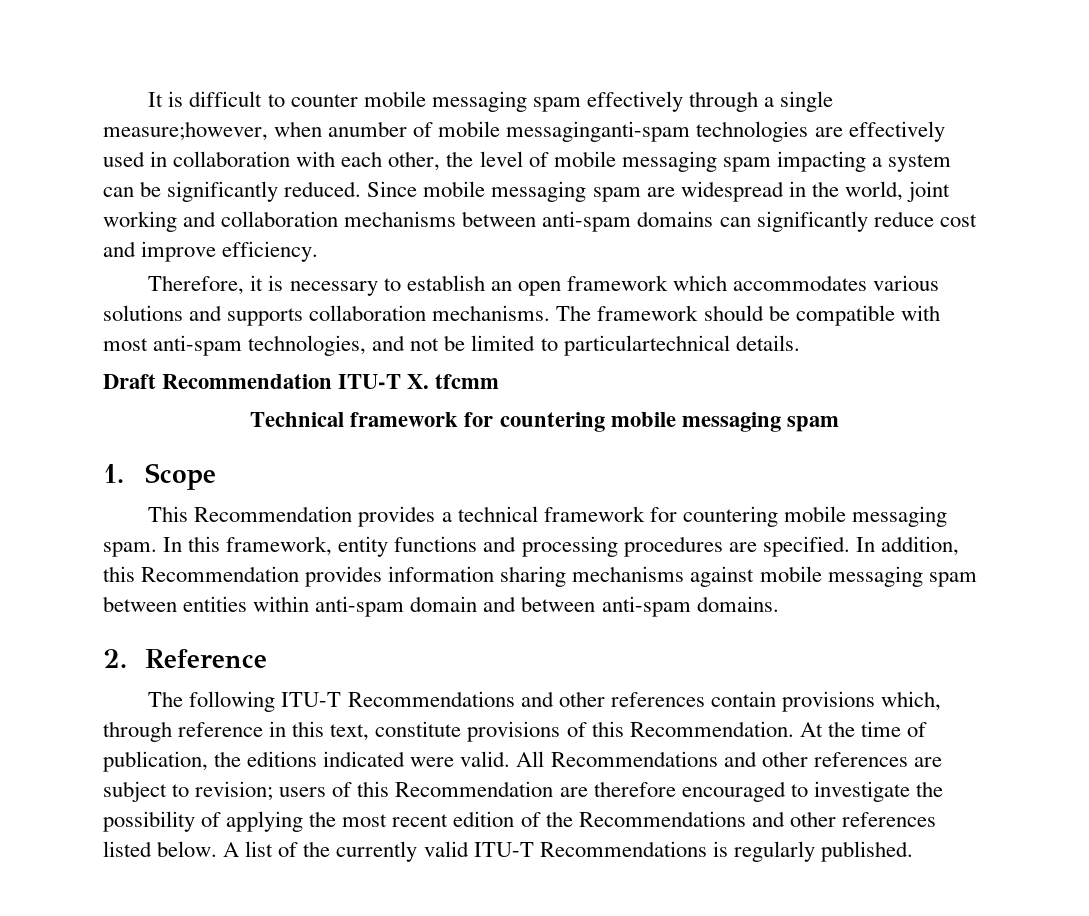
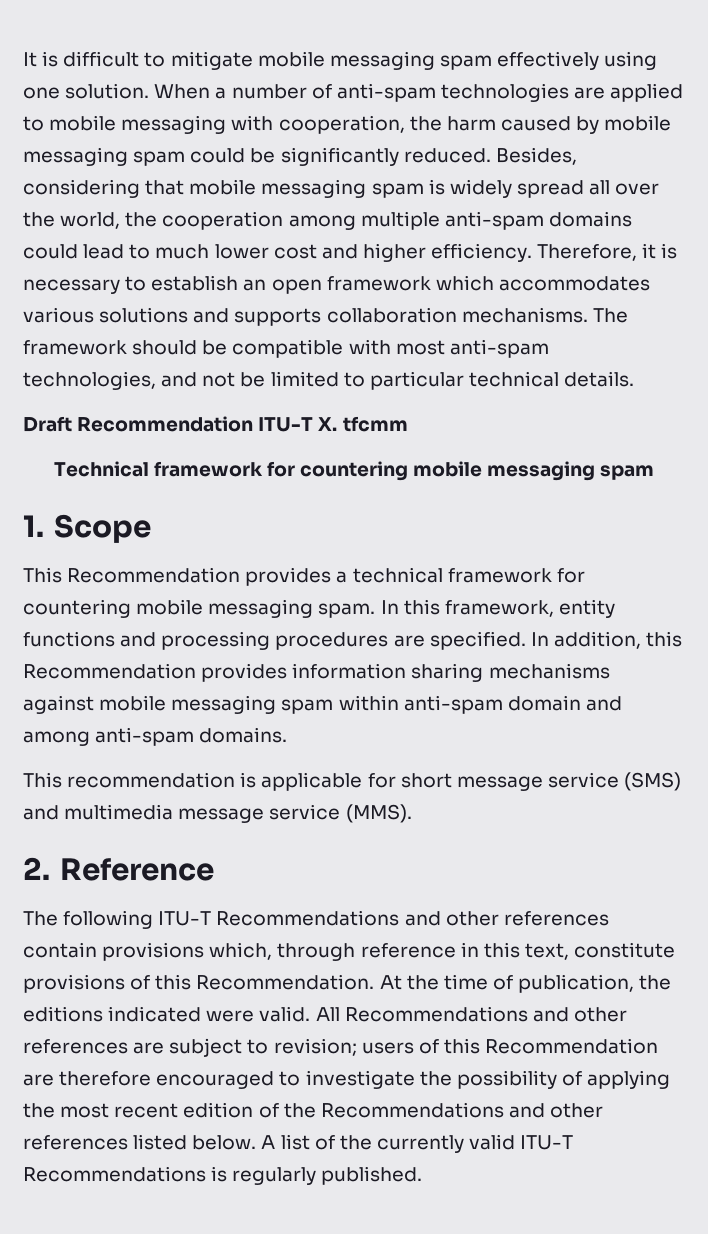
- It is difficult to counter mobile messaging spam effectively through a single measure;however, when anumber of mobile messaginganti-spam technologies are effectively used in collaboration with each other, the level of mobile messaging spam impacting a system can be significantly reduced. Since mobile messaging spam are widespread in the world, joint working and collaboration mechanisms between anti-spam domains can significantly reduce cost and improve efficiency.
- Therefore, it is necessary to establish an open framework which accommodates various solutions and supports collaboration mechanisms.
+ It is difficult to mitigate mobile messaging spam effectively using one solution. When a number of anti-spam technologies are applied to mobile messaging with cooperation, the harm caused by mobile messaging spam could be significantly reduced. Besides, considering that mobile messaging spam is widely spread all over the world, the cooperation among multiple anti-spam domains could lead to much lower cost and higher efficiency. Therefore, it is necessary to establish an open framework which accommodates various solutions and supports collaboration mechanisms.
- The framework should be compatible with most anti-spam technologies, and not be limited to particulartechnical details.
+ The framework should be compatible with most anti-spam technologies, and not be limited to particular technical details.
- In addition, this Recommendation provides information sharing mechanisms against mobile messaging spam between entities within anti-spam domain and between anti-spam domains.
+ In addition, this Recommendation provides information sharing mechanisms against mobile messaging spam within anti-spam domain and among anti-spam domains.
+ This recommendation is applicable for short message service (SMS) and multimedia message service (MMS).

